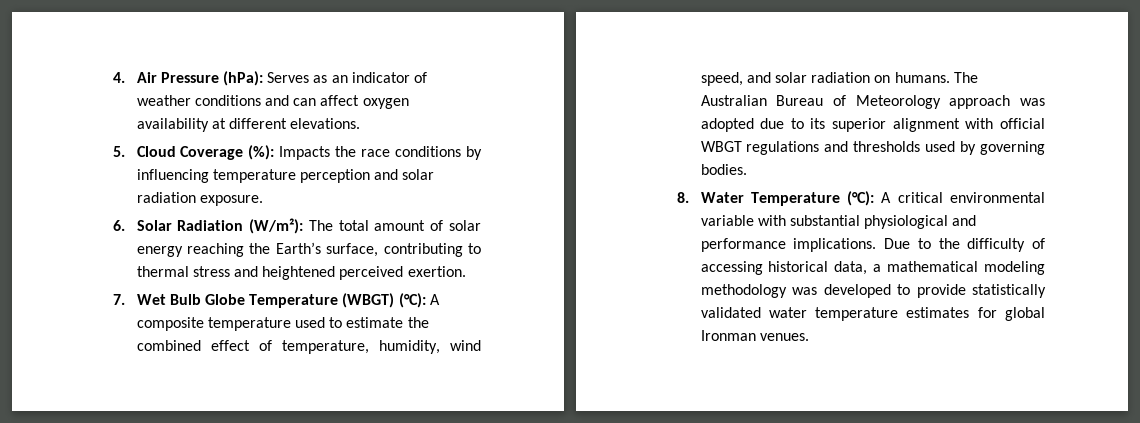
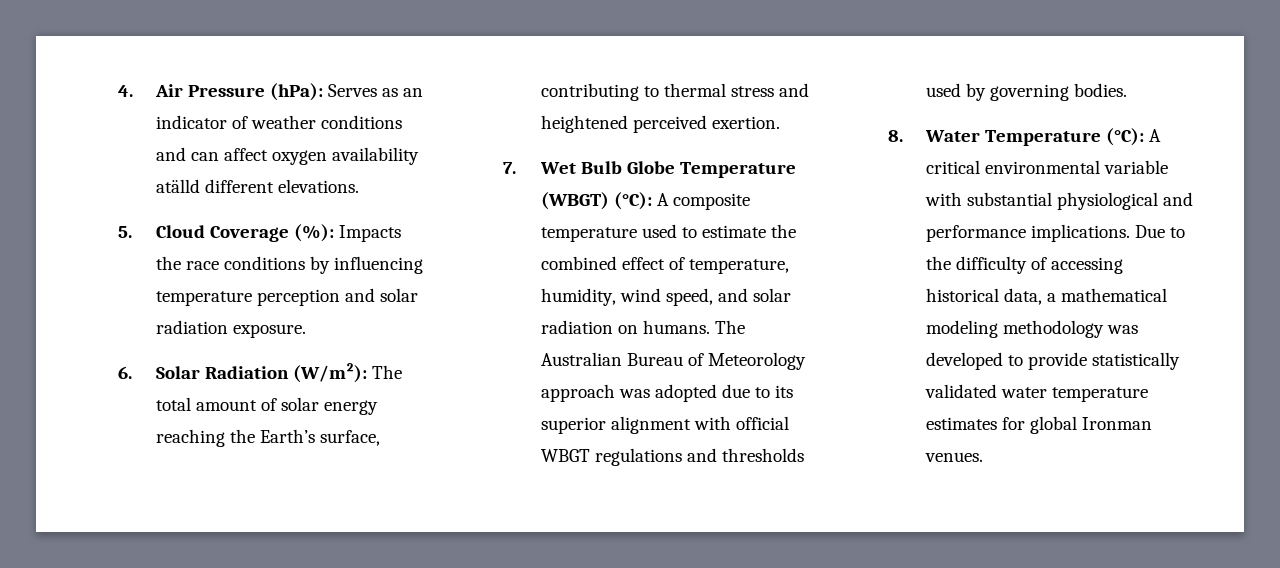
- 4. Air Pressure (hPa): Serves as an indicator of weather conditions and can affect oxygen availability at different elevations.
+ 4. Air Pressure (hPa): Serves as an indicator of weather conditions and can affect oxygen availability atälld different elevations.

